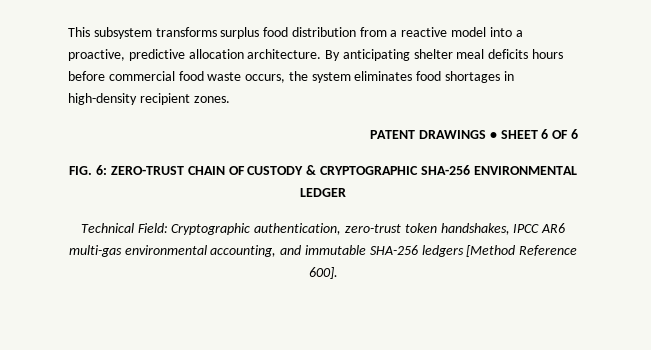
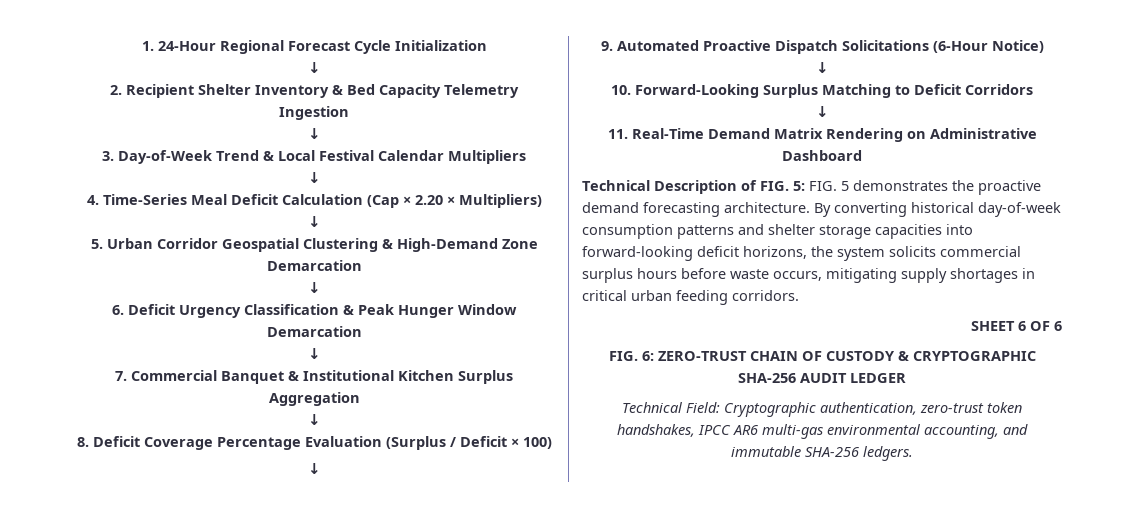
- This subsystem transforms surplus food distribution from a reactive model into a proactive, predictive allocation architecture. By anticipating shelter meal deficits hours before commercial food waste occurs, the system eliminates food shortages in high-density recipient zones.
- PATENT DRAWINGS • SHEET 6 OF 6
+ 1. 24-Hour Regional Forecast Cycle Initialization
+ ↓
+ 2. Recipient Shelter Inventory & Bed Capacity Telemetry Ingestion
+ ↓
+ 3. Day-of-Week Trend & Local Festival Calendar Multipliers
+ ↓
+ 4. Time-Series Meal Deficit Calculation (Cap × 2.20 × Multipliers)
+ ↓
+ 5. Urban Corridor Geospatial Clustering & High-Demand Zone Demarcation
+ ↓
+ 6. Deficit Urgency Classification & Peak Hunger Window Demarcation
+ ↓
+ 7. Commercial Banquet & Institutional Kitchen Surplus Aggregation
+ ↓
+ 8. Deficit Coverage Percentage Evaluation (Surplus / Deficit × 100)
+ ↓
+ 9. Automated Proactive Dispatch Solicitations (6-Hour Notice)
+ ↓
+ 10. Forward-Looking Surplus Matching to Deficit Corridors
+ ↓
+ 11. Real-Time Demand Matrix Rendering on Administrative Dashboard
+ Technical Description of FIG. 5: FIG. 5 demonstrates the proactive demand forecasting architecture. By converting historical day-of-week consumption patterns and shelter storage capacities into forward-looking deficit horizons, the system solicits commercial surplus hours before waste occurs, mitigating supply shortages in critical urban feeding corridors.
+ SHEET 6 OF 6
- FIG. 6: ZERO-TRUST CHAIN OF CUSTODY & CRYPTOGRAPHIC SHA-256 ENVIRONMENTAL LEDGER
+ FIG. 6: ZERO-TRUST CHAIN OF CUSTODY & CRYPTOGRAPHIC SHA-256 AUDIT LEDGER
- Technical Field: Cryptographic authentication, zero-trust token handshakes, IPCC AR6 multi-gas environmental accounting, and immutable SHA-256 ledgers [Method Reference 600].
+ Technical Field: Cryptographic authentication, zero-trust token handshakes, IPCC AR6 multi-gas environmental accounting, and immutable SHA-256 ledgers.

